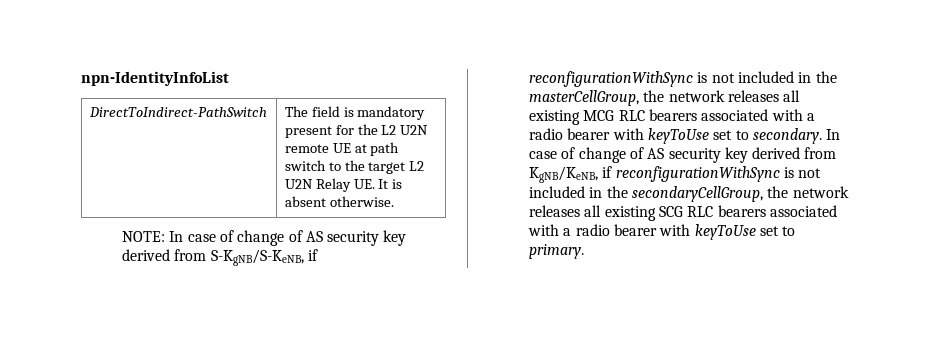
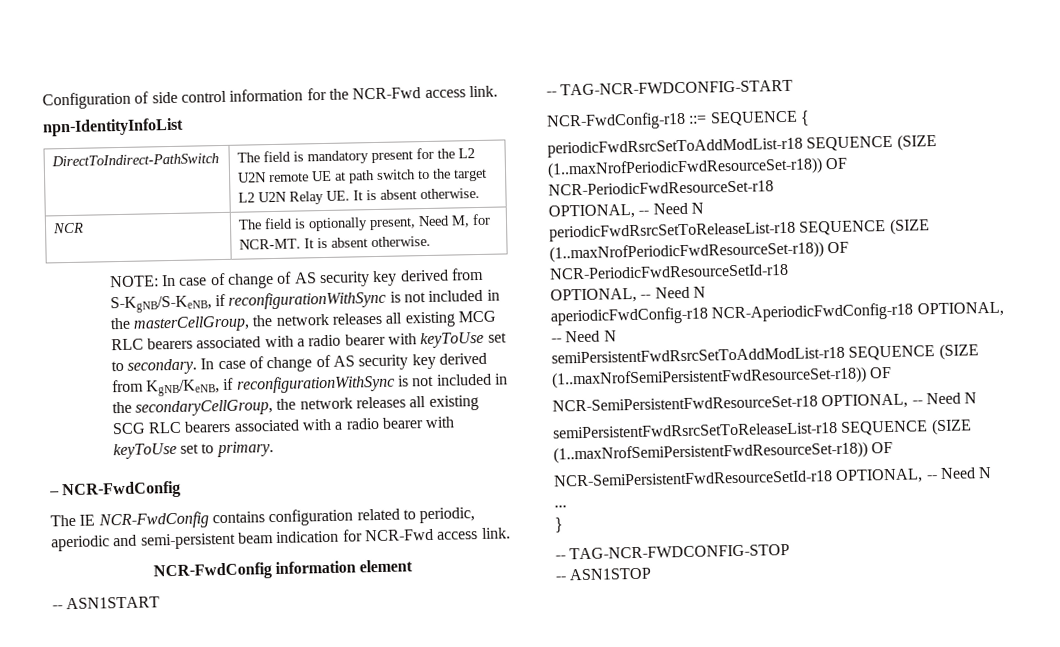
+ Configuration of side control information for the NCR-Fwd access link.
+ NCR | The field is optionally present, Need M, for NCR-MT. It is absent otherwise.
+ – NCR-FwdConfig
+ The IE NCR-FwdConfig contains configuration related to periodic, aperiodic and semi-persistent beam indication for NCR-Fwd access link.
+ NCR-FwdConfig information element
+ -- ASN1START
+ -- TAG-NCR-FWDCONFIG-START
+ NCR-FwdConfig-r18 ::= SEQUENCE {
+ periodicFwdRsrcSetToAddModList-r18 SEQUENCE (SIZE (1..maxNrofPeriodicFwdResourceSet-r18)) OF NCR-PeriodicFwdResourceSet-r18
+ OPTIONAL, -- Need N
+ periodicFwdRsrcSetToReleaseList-r18 SEQUENCE (SIZE (1..maxNrofPeriodicFwdResourceSet-r18)) OF NCR-PeriodicFwdResourceSetId-r18
+ OPTIONAL, -- Need N
+ aperiodicFwdConfig-r18 NCR-AperiodicFwdConfig-r18 OPTIONAL, -- Need N
+ semiPersistentFwdRsrcSetToAddModList-r18 SEQUENCE (SIZE (1..maxNrofSemiPersistentFwdResourceSet-r18)) OF
+ NCR-SemiPersistentFwdResourceSet-r18 OPTIONAL, -- Need N
+ semiPersistentFwdRsrcSetToReleaseList-r18 SEQUENCE (SIZE (1..maxNrofSemiPersistentFwdResourceSet-r18)) OF
+ NCR-SemiPersistentFwdResourceSetId-r18 OPTIONAL, -- Need N
+ ...
+ }
+ -- TAG-NCR-FWDCONFIG-STOP
+ -- ASN1STOP

